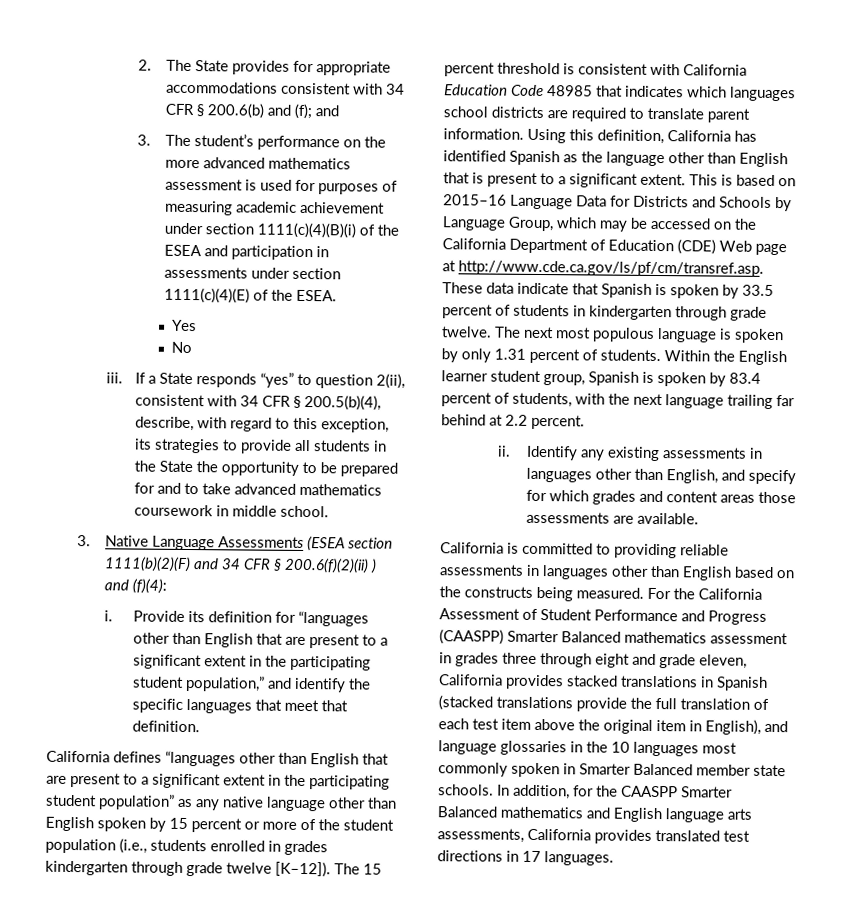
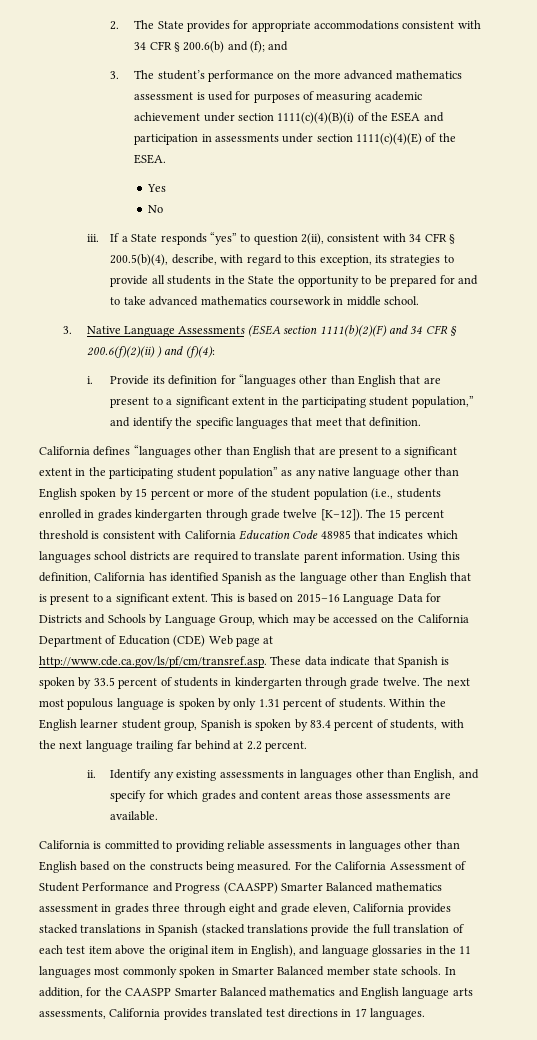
- For the California Assessment of Student Performance and Progress (CAASPP) Smarter Balanced mathematics assessment in grades three through eight and grade eleven, California provides stacked translations in Spanish (stacked translations provide the full translation of each test item above the original item in English), and language glossaries in the 10 languages most commonly spoken in Smarter Balanced member state schools.
+ For the California Assessment of Student Performance and Progress (CAASPP) Smarter Balanced mathematics assessment in grades three through eight and grade eleven, California provides stacked translations in Spanish (stacked translations provide the full translation of each test item above the original item in English), and language glossaries in the 11 languages most commonly spoken in Smarter Balanced member state schools.

